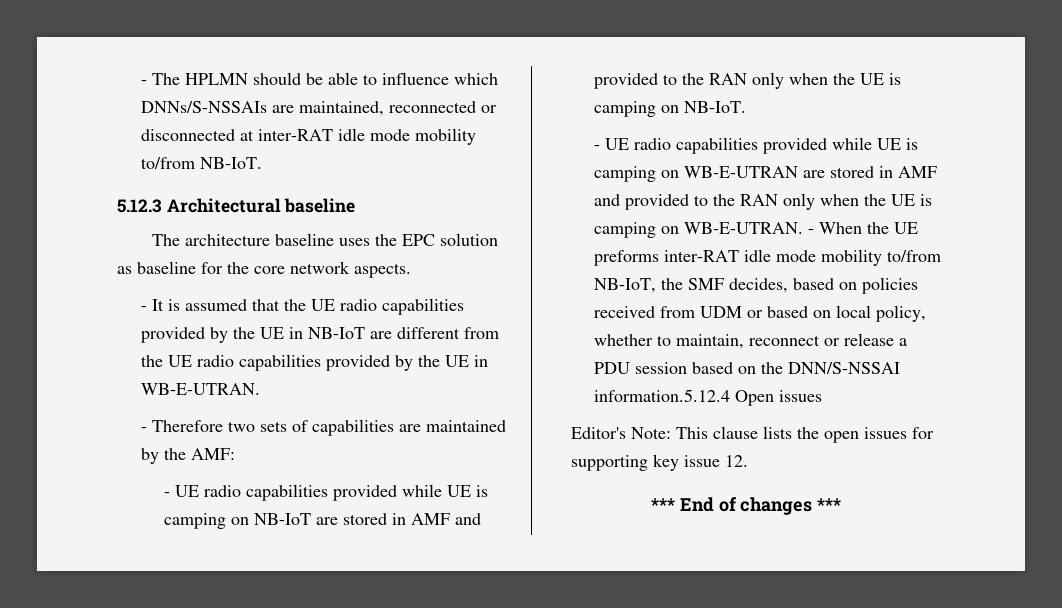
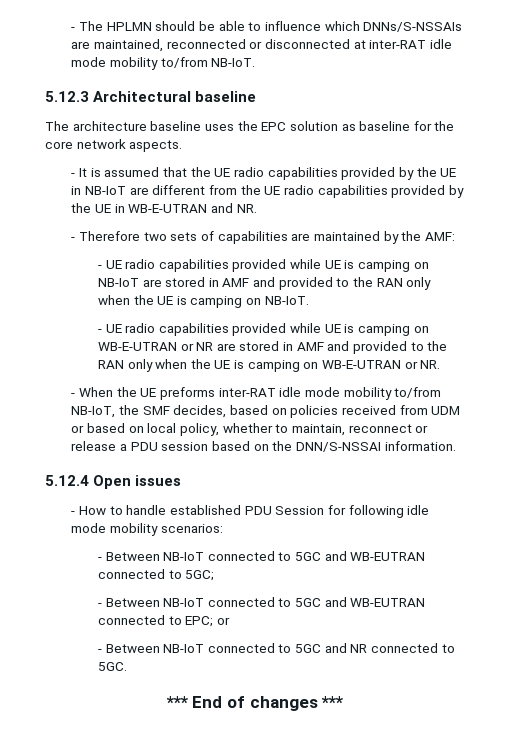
- - It is assumed that the UE radio capabilities provided by the UE in NB-IoT are different from the UE radio capabilities provided by the UE in WB-E-UTRAN.
+ - It is assumed that the UE radio capabilities provided by the UE in NB-IoT are different from the UE radio capabilities provided by the UE in WB-E-UTRAN and NR.
- - UE radio capabilities provided while UE is camping on WB-E-UTRAN are stored in AMF and provided to the RAN only when the UE is camping on WB-E-UTRAN. - When the UE preforms inter-RAT idle mode mobility to/from NB-IoT, the SMF decides, based on policies received from UDM or based on local policy, whether to maintain, reconnect or release a PDU session based on the DNN/S-NSSAI information.5.12.4 Open issues
+ - UE radio capabilities provided while UE is camping on WB-E-UTRAN or NR are stored in AMF and provided to the RAN only when the UE is camping on WB-E-UTRAN or NR.
+ - When the UE preforms inter-RAT idle mode mobility to/from NB-IoT, the SMF decides, based on policies received from UDM or based on local policy, whether to maintain, reconnect or release a PDU session based on the DNN/S-NSSAI information.
+ 5.12.4 Open issues
- Editor's Note: This clause lists the open issues for supporting key issue 12.
+ - How to handle established PDU Session for following idle mode mobility scenarios:
+ - Between NB-IoT connected to 5GC and WB-EUTRAN connected to 5GC;
+ - Between NB-IoT connected to 5GC and WB-EUTRAN connected to EPC; or
+ - Between NB-IoT connected to 5GC and NR connected to 5GC.

